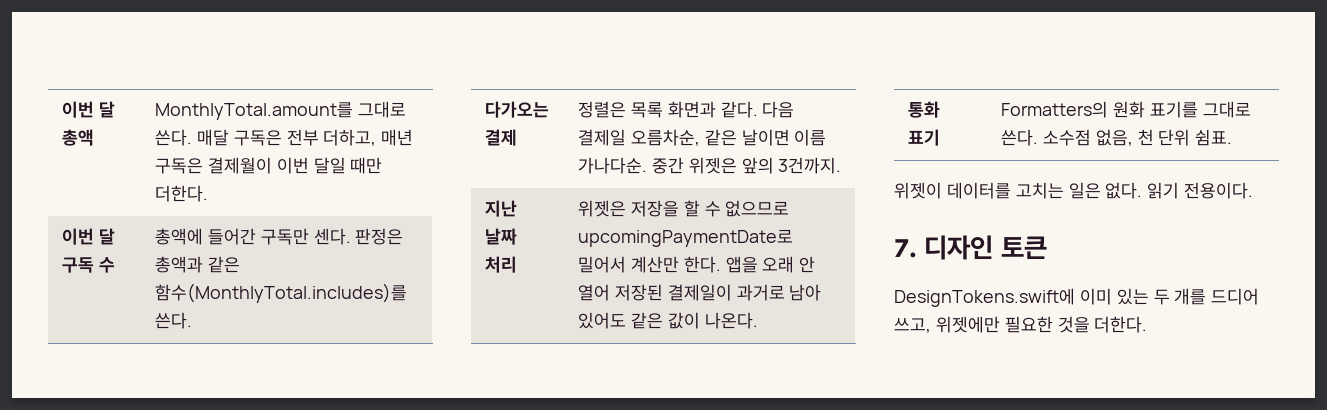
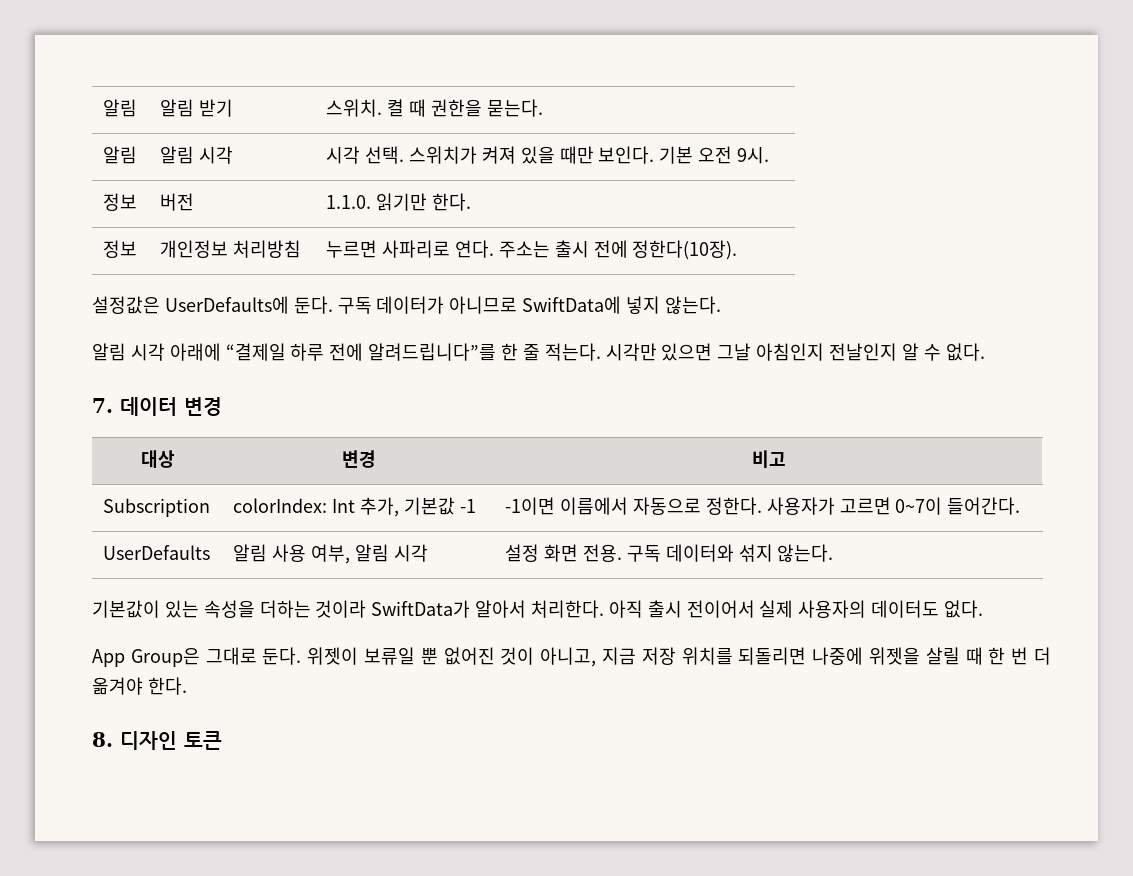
- 이번 달 총액 | MonthlyTotal.amount를 그대로 쓴다. 매달 구독은 전부 더하고, 매년 구독은 결제월이 이번 달일 때만 더한다.
- 이번 달 구독 수 | 총액에 들어간 구독만 센다. 판정은 총액과 같은 함수(MonthlyTotal.includes)를 쓴다.
- 다가오는 결제 | 정렬은 목록 화면과 같다. 다음 결제일 오름차순, 같은 날이면 이름 가나다순. 중간 위젯은 앞의 3건까지.
- 지난 날짜 처리 | 위젯은 저장을 할 수 없으므로 upcomingPaymentDate로 밀어서 계산만 한다. 앱을 오래 안 열어 저장된 결제일이 과거로 남아 있어도 같은 값이 나온다.
- 통화 표기 | Formatters의 원화 표기를 그대로 쓴다. 소수점 없음, 천 단위 쉼표.
- 위젯이 데이터를 고치는 일은 없다. 읽기 전용이다.
+ 알림 | 알림 받기 | 스위치. 켤 때 권한을 묻는다.
+ 알림 | 알림 시각 | 시각 선택. 스위치가 켜져 있을 때만 보인다. 기본 오전 9시.
+ 정보 | 버전 | 1.1.0. 읽기만 한다.
+ 정보 | 개인정보 처리방침 | 누르면 사파리로 연다. 주소는 출시 전에 정한다(10장).
+ 설정값은 UserDefaults에 둔다. 구독 데이터가 아니므로 SwiftData에 넣지 않는다.
+ 알림 시각 아래에 “결제일 하루 전에 알려드립니다”를 한 줄 적는다. 시각만 있으면 그날 아침인지 전날인지 알 수 없다.
- 7. 디자인 토큰
- DesignTokens.swift에 이미 있는 두 개를 드디어 쓰고, 위젯에만 필요한 것을 더한다.
+ 7. 데이터 변경
+ 대상 | 변경 | 비고
+ Subscription | colorIndex: Int 추가, 기본값 -1 | -1이면 이름에서 자동으로 정한다. 사용자가 고르면 0~7이 들어간다.
+ UserDefaults | 알림 사용 여부, 알림 시각 | 설정 화면 전용. 구독 데이터와 섞지 않는다.
+ 기본값이 있는 속성을 더하는 것이라 SwiftData가 알아서 처리한다. 아직 출시 전이어서 실제 사용자의 데이터도 없다.
+ App Group은 그대로 둔다. 위젯이 보류일 뿐 없어진 것이 아니고, 지금 저장 위치를 되돌리면 나중에 위젯을 살릴 때 한 번 더 옮겨야 한다.
+ 8. 디자인 토큰

